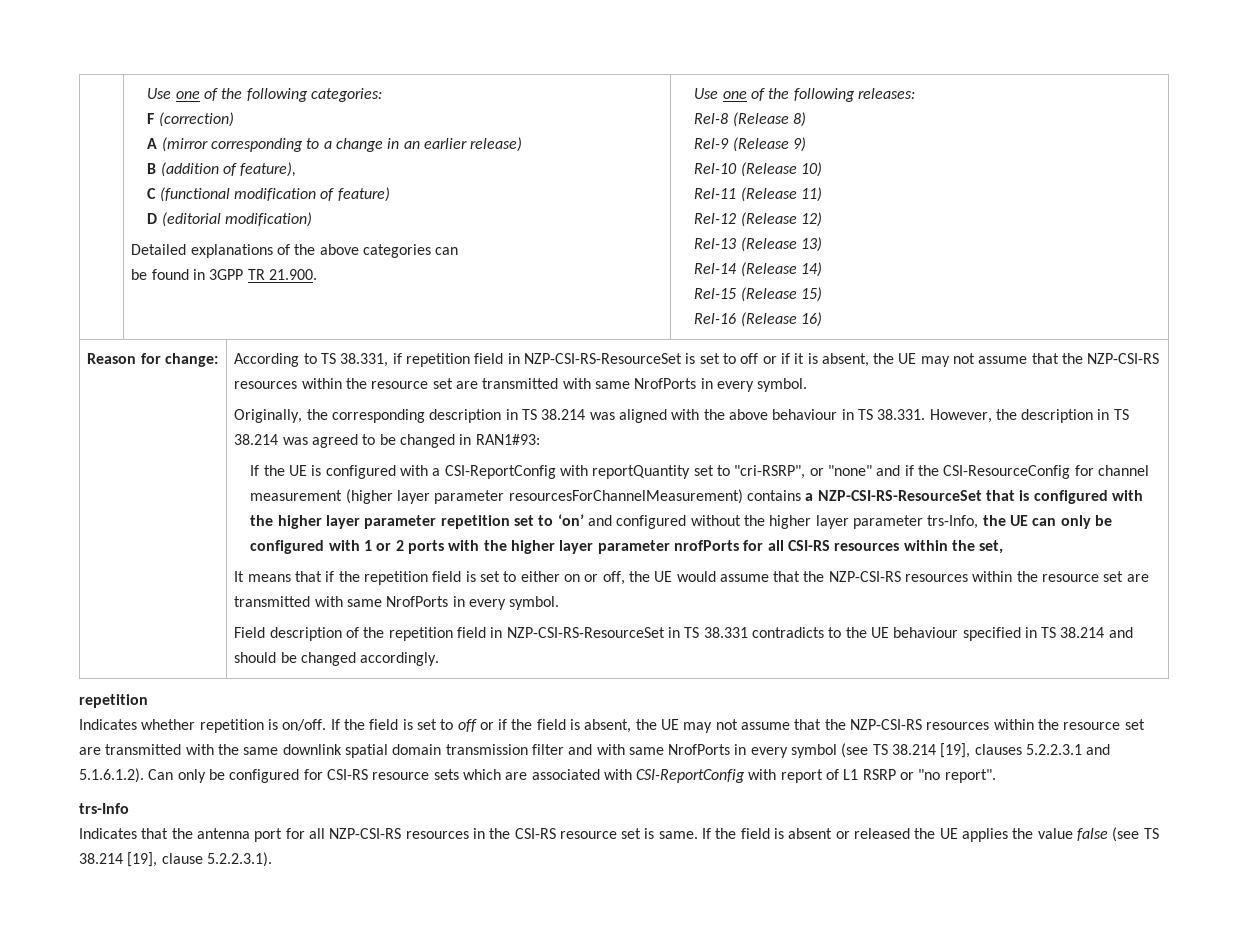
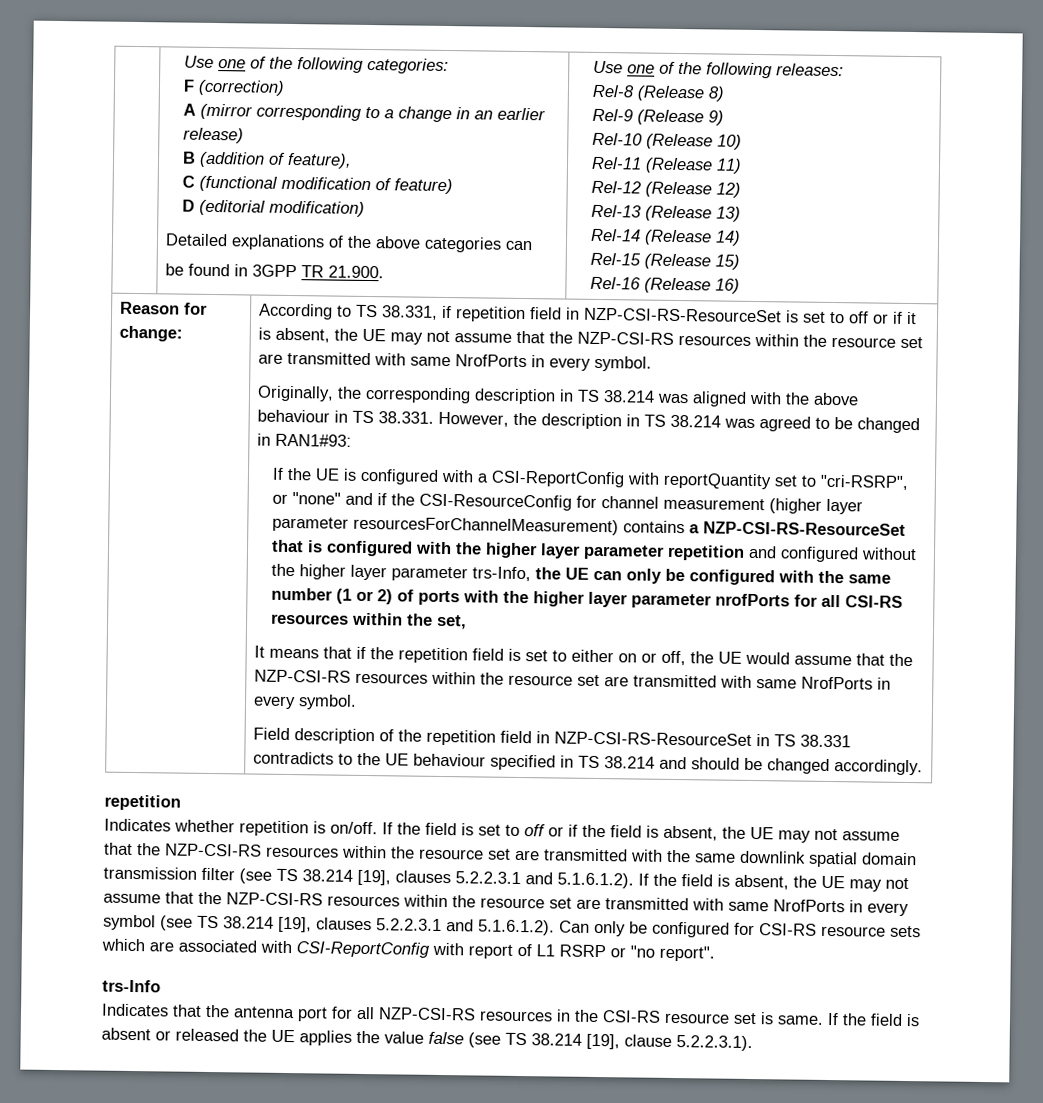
- If the UE is configured with a CSI-ReportConfig with reportQuantity set to "cri-RSRP", or "none" and if the CSI-ResourceConfig for channel measurement (higher layer parameter resourcesForChannelMeasurement) contains a NZP-CSI-RS-ResourceSet that is configured with the higher layer parameter repetition set to ‘on’ and configured without the higher layer parameter trs-Info, the UE can only be configured with 1 or 2 ports with the higher layer parameter nrofPorts for all CSI-RS resources within the set,
+ If the UE is configured with a CSI-ReportConfig with reportQuantity set to "cri-RSRP", or "none" and if the CSI-ResourceConfig for channel measurement (higher layer parameter resourcesForChannelMeasurement) contains a NZP-CSI-RS-ResourceSet that is configured with the higher layer parameter repetition and configured without the higher layer parameter trs-Info, the UE can only be configured with the same number (1 or 2) of ports with the higher layer parameter nrofPorts for all CSI-RS resources within the set,
- If the field is set to off or if the field is absent, the UE may not assume that the NZP-CSI-RS resources within the resource set are transmitted with the same downlink spatial domain transmission filter and with same NrofPorts in every symbol (see TS 38.214 [19], clauses 5.2.2.3.1 and 5.1.6.1.2). Can only be configured for CSI-RS resource sets which are associated with CSI-ReportConfig with report of L1 RSRP or "no report".
+ If the field is set to off or if the field is absent, the UE may not assume that the NZP-CSI-RS resources within the resource set are transmitted with the same downlink spatial domain transmission filter (see TS 38.214 [19], clauses 5.2.2.3.1 and 5.1.6.1.2). If the field is absent, the UE may not assume that the NZP-CSI-RS resources within the resource set are transmitted with same NrofPorts in every symbol (see TS 38.214 [19], clauses 5.2.2.3.1 and 5.1.6.1.2). Can only be configured for CSI-RS resource sets which are associated with CSI-ReportConfig with report of L1 RSRP or "no report".

